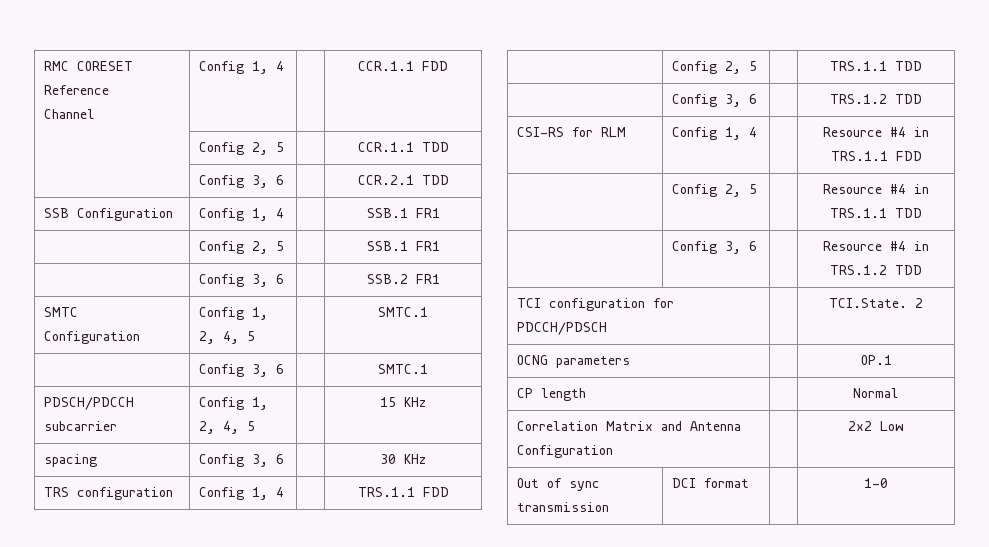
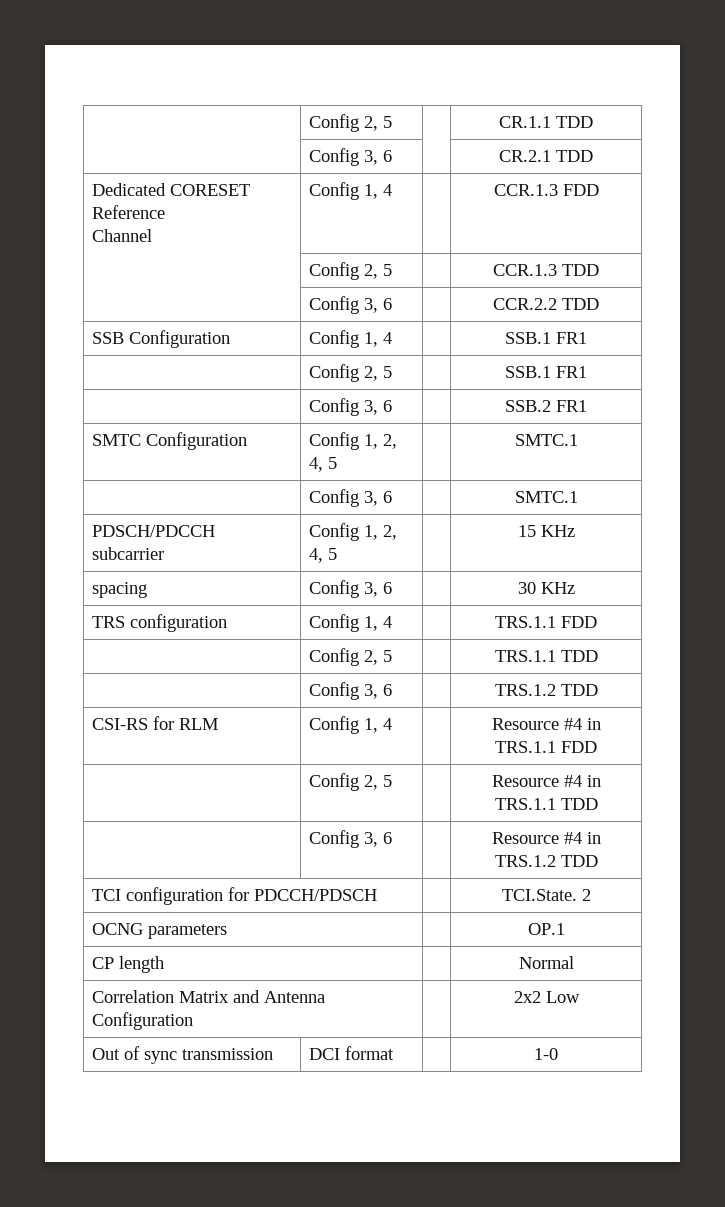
- RMC CORESET Reference
- Channel | Config 1, 4 | | CCR.1.1 FDD
- | Config 2, 5 | | CCR.1.1 TDD
- | Config 3, 6 | | CCR.2.1 TDD
+ | Config 2, 5 | | CR.1.1 TDD
+ | Config 3, 6 | | CR.2.1 TDD
+ Dedicated CORESET Reference
+ Channel | Config 1, 4 | | CCR.1.3 FDD
+ | Config 2, 5 | | CCR.1.3 TDD
+ | Config 3, 6 | | CCR.2.2 TDD

